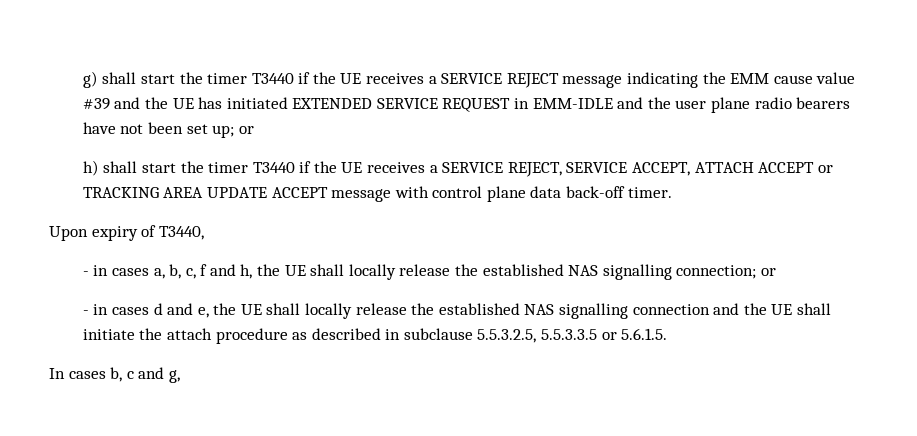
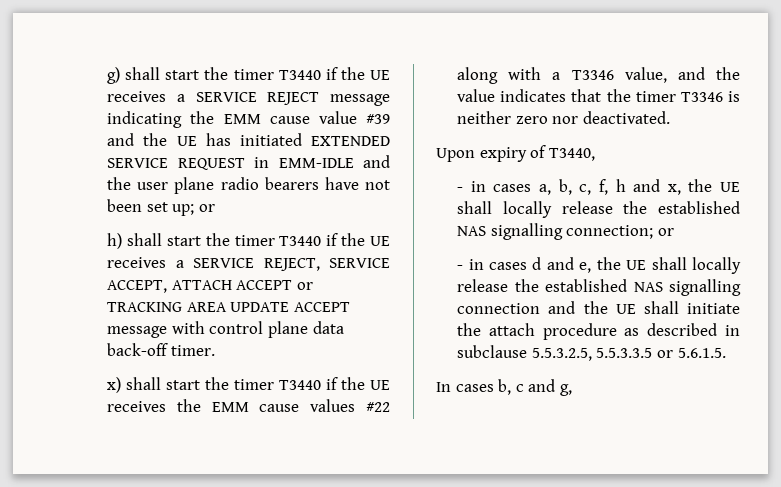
+ x) shall start the timer T3440 if the UE receives the EMM cause values #22 along with a T3346 value, and the value indicates that the timer T3346 is neither zero nor deactivated.
- - in cases a, b, c, f and h, the UE shall locally release the established NAS signalling connection; or
+ - in cases a, b, c, f, h and x, the UE shall locally release the established NAS signalling connection; or

